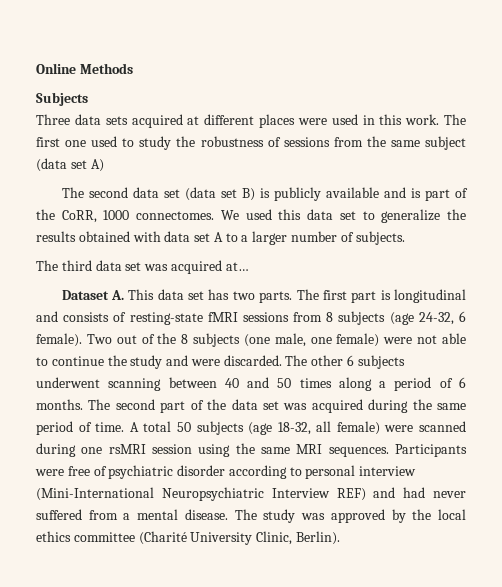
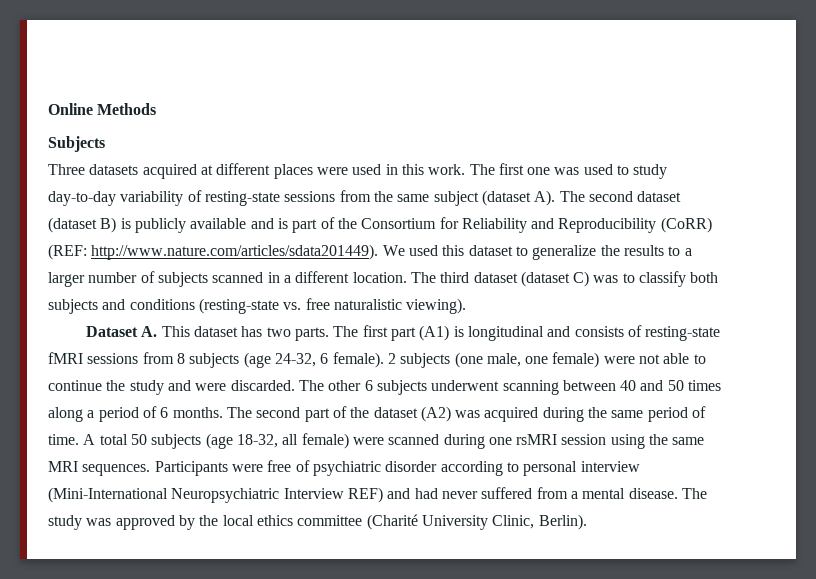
- Three data sets acquired at different places were used in this work.
+ Three datasets acquired at different places were used in this work.
- The first one used to study the robustness of sessions from the same subject (data set A)
- The second data set (data set B) is publicly available and is part of the CoRR, 1000 connectomes. We used this data set to generalize the results obtained with data set A to a larger number of subjects.
- The third data set was acquired at…
+ The first one was used to study day-to-day variability of resting-state sessions from the same subject (dataset A). The second dataset (dataset B) is publicly available and is part of the Consortium for Reliability and Reproducibility (CoRR) (REF: http://www.nature.com/articles/sdata201449). We used this dataset to generalize the results to a larger number of subjects scanned in a different location. The third dataset (dataset C) was to classify both subjects and conditions (resting-state vs. free naturalistic viewing).
- Dataset A. This data set has two parts.
+ Dataset A. This dataset has two parts.
- The first part is longitudinal and consists of resting-state fMRI sessions from 8 subjects (age 24-32, 6 female).
+ The first part (A1) is longitudinal and consists of resting-state fMRI sessions from 8 subjects (age 24-32, 6 female).
- Two out of the 8 subjects (one male, one female) were not able to continue the study and were discarded.
+ 2 subjects (one male, one female) were not able to continue the study and were discarded.
- The second part of the data set was acquired during the same period of time.
+ The second part of the dataset (A2) was acquired during the same period of time.

